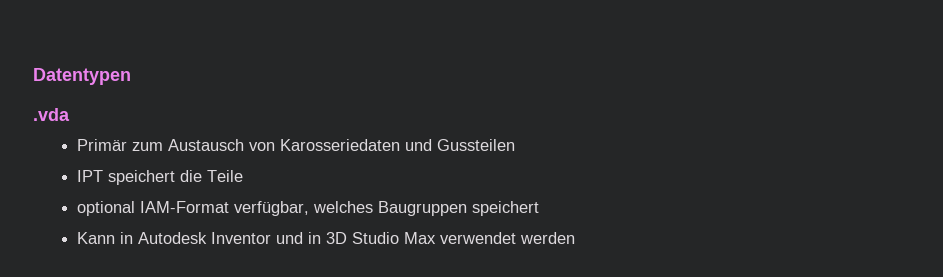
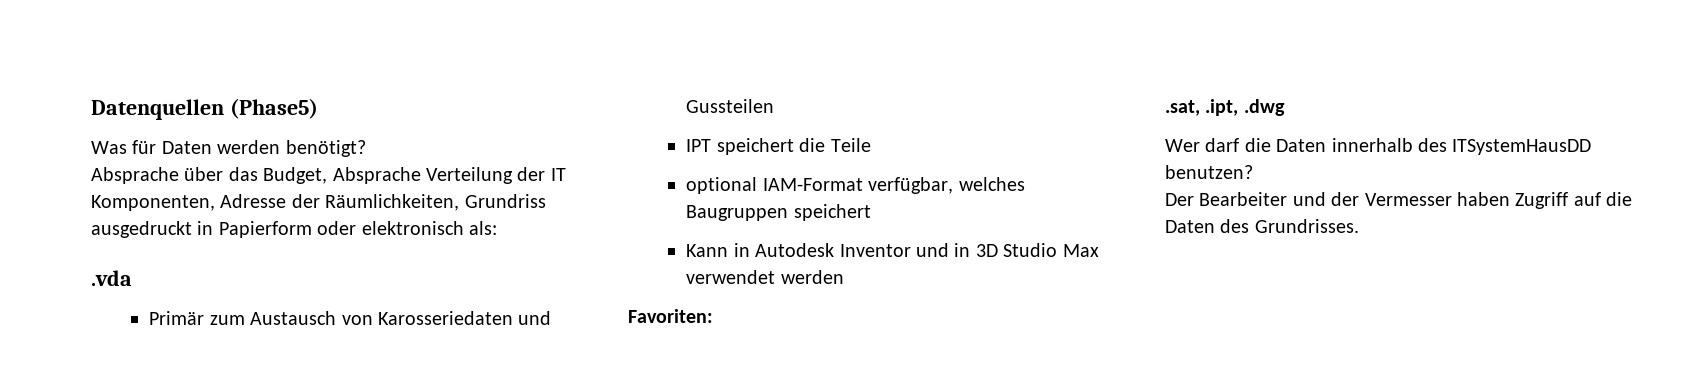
- Datentypen
+ Datenquellen (Phase5)
+ Was für Daten werden benötigt?
+ Absprache über das Budget, Absprache Verteilung der IT Komponenten, Adresse der Räumlichkeiten, Grundriss ausgedruckt in Papierform oder elektronisch als:
+ Favoriten:
+ .sat, .ipt, .dwg
+ Wer darf die Daten innerhalb des ITSystemHausDD benutzen?
+ Der Bearbeiter und der Vermesser haben Zugriff auf die Daten des Grundrisses.

